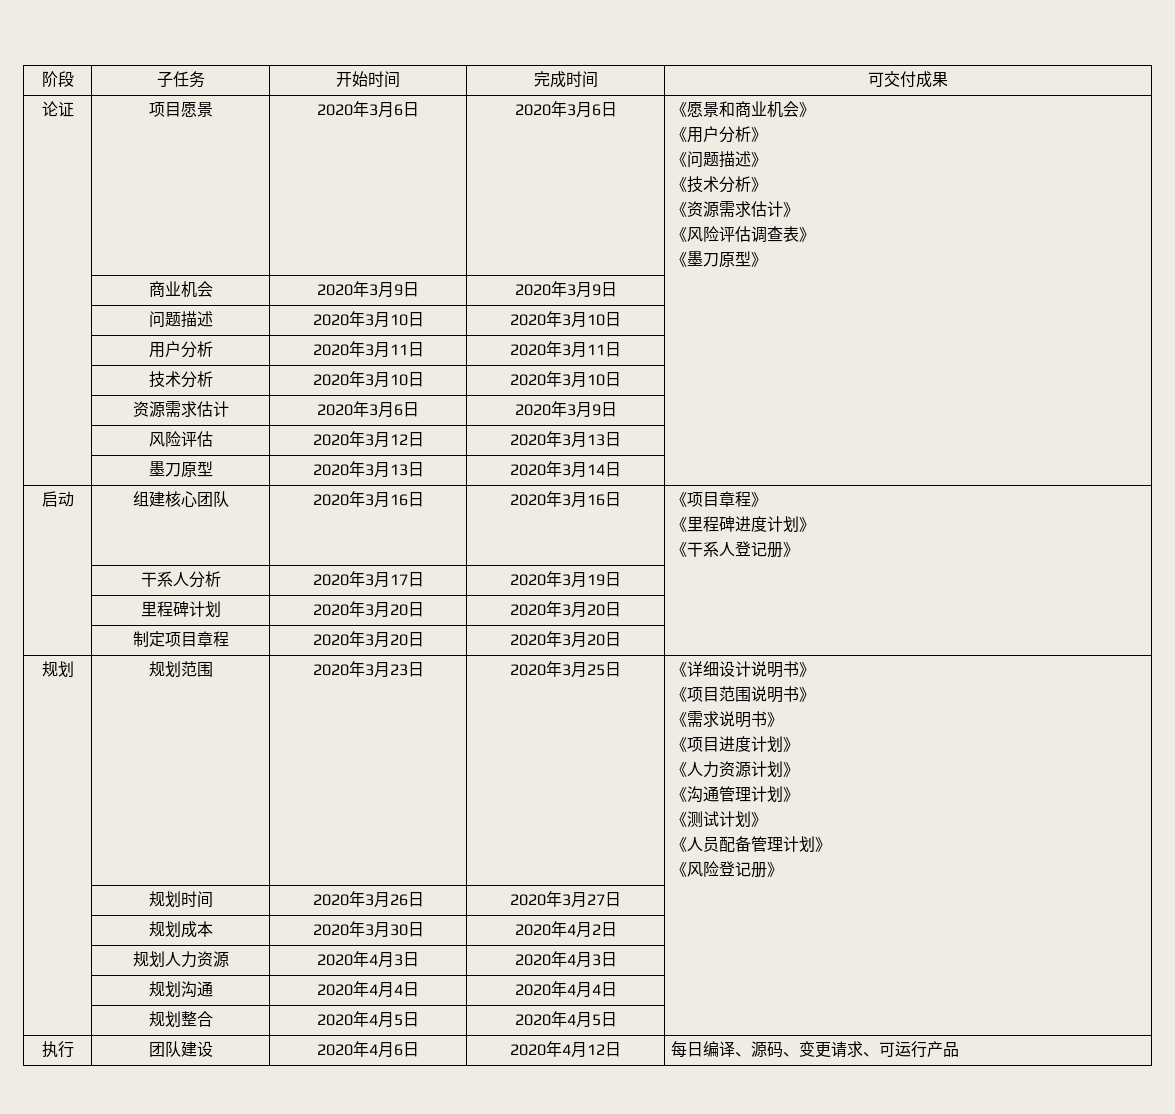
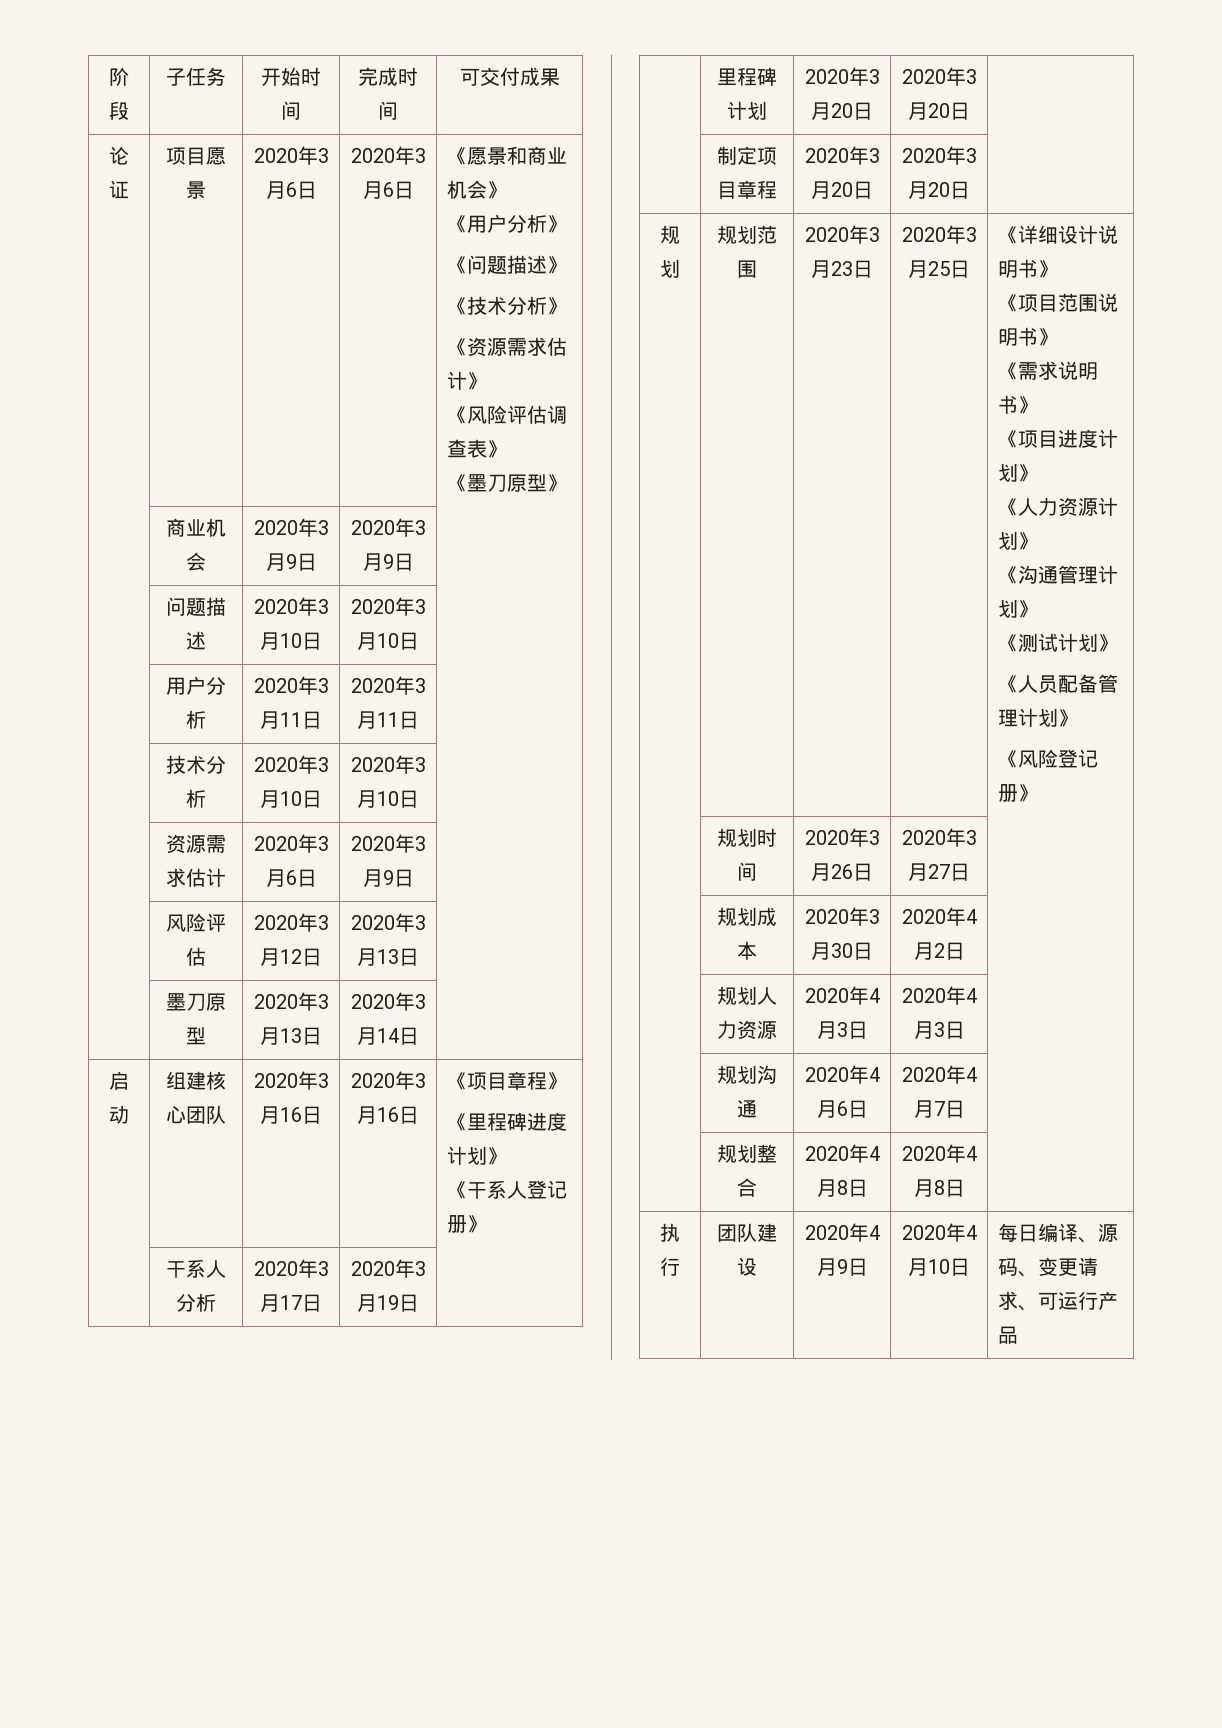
- | 规划沟通 | 2020年4月4日 | 2020年4月4日 |
+ | 规划沟通 | 2020年4月6日 | 2020年4月7日 |
- | 规划整合 | 2020年4月5日 | 2020年4月5日 |
+ | 规划整合 | 2020年4月8日 | 2020年4月8日 |
- 执行 | 团队建设 | 2020年4月6日 | 2020年4月12日 | 每日编译、源码、变更请求、可运行产品
+ 执行 | 团队建设 | 2020年4月9日 | 2020年4月10日 | 每日编译、源码、变更请求、可运行产品

